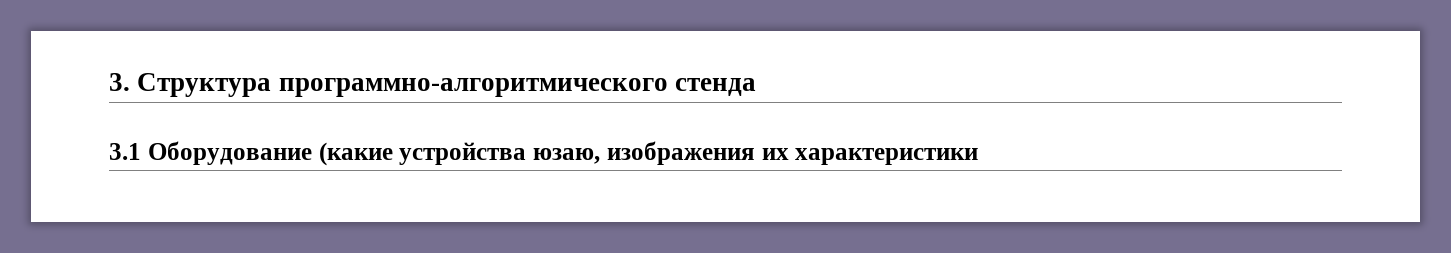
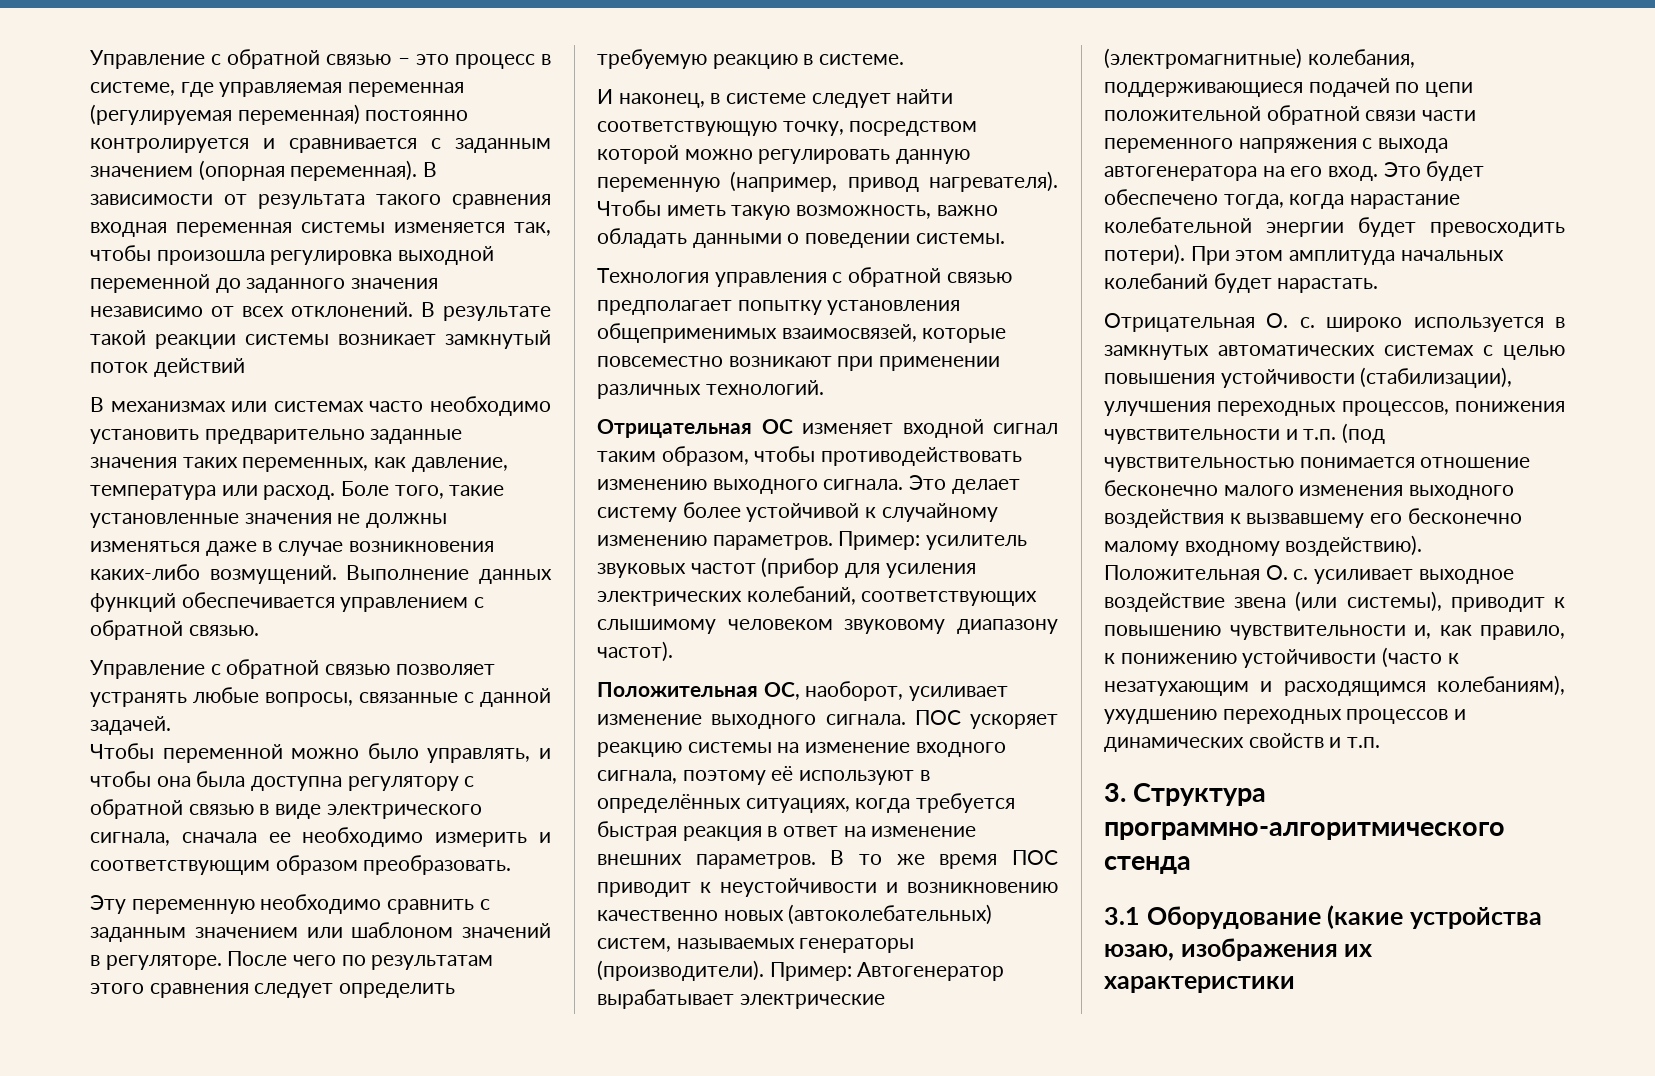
+ Управление с обратной связью – это процесс в системе, где управляемая переменная (регулируемая переменная) постоянно контролируется и сравнивается с заданным значением (опорная переменная). В зависимости от результата такого сравнения входная переменная системы изменяется так, чтобы произошла регулировка выходной переменной до заданного значения независимо от всех отклонений. В результате такой реакции системы возникает замкнутый поток действий
+ В механизмах или системах часто необходимо установить предварительно заданные значения таких переменных, как давление, температура или расход. Боле того, такие установленные значения не должны изменяться даже в случае возникновения каких-либо возмущений. Выполнение данных функций обеспечивается управлением с обратной связью.
+ Управление с обратной связью позволяет устранять любые вопросы, связанные с данной задачей.
+ Чтобы переменной можно было управлять, и чтобы она была доступна регулятору с обратной связью в виде электрического сигнала, сначала ее необходимо измерить и соответствующим образом преобразовать.
+ Эту переменную необходимо сравнить с заданным значением или шаблоном значений в регуляторе. После чего по результатам этого сравнения следует определить требуемую реакцию в системе.
+ И наконец, в системе следует найти соответствующую точку, посредством которой можно регулировать данную переменную (например, привод нагревателя). Чтобы иметь такую возможность, важно обладать данными о поведении системы.
+ Технология управления с обратной связью предполагает попытку установления общеприменимых взаимосвязей, которые повсеместно возникают при применении различных технологий.
+ Отрицательная ОС изменяет входной сигнал таким образом, чтобы противодействовать изменению выходного сигнала. Это делает систему более устойчивой к случайному изменению параметров. Пример: усилитель звуковых частот (прибор для усиления электрических колебаний, соответствующих слышимому человеком звуковому диапазону частот).
+ Положительная ОС, наоборот, усиливает изменение выходного сигнала. ПОС ускоряет реакцию системы на изменение входного сигнала, поэтому её используют в определённых ситуациях, когда требуется быстрая реакция в ответ на изменение внешних параметров. В то же время ПОС приводит к неустойчивости и возникновению качественно новых (автоколебательных) систем, называемых генераторы (производители). Пример: Автогенератор вырабатывает электрические (электромагнитные) колебания, поддерживающиеся подачей по цепи положительной обратной связи части переменного напряжения с выхода автогенератора на его вход. Это будет обеспечено тогда, когда нарастание колебательной энергии будет превосходить потери). При этом амплитуда начальных колебаний будет нарастать.
+ Отрицательная О. с. широко используется в замкнутых автоматических системах с целью повышения устойчивости (стабилизации), улучшения переходных процессов, понижения чувствительности и т.п. (под чувствительностью понимается отношение бесконечно малого изменения выходного воздействия к вызвавшему его бесконечно малому входному воздействию). Положительная О. с. усиливает выходное воздействие звена (или системы), приводит к повышению чувствительности и, как правило, к понижению устойчивости (часто к незатухающим и расходящимся колебаниям), ухудшению переходных процессов и динамических свойств и т.п.

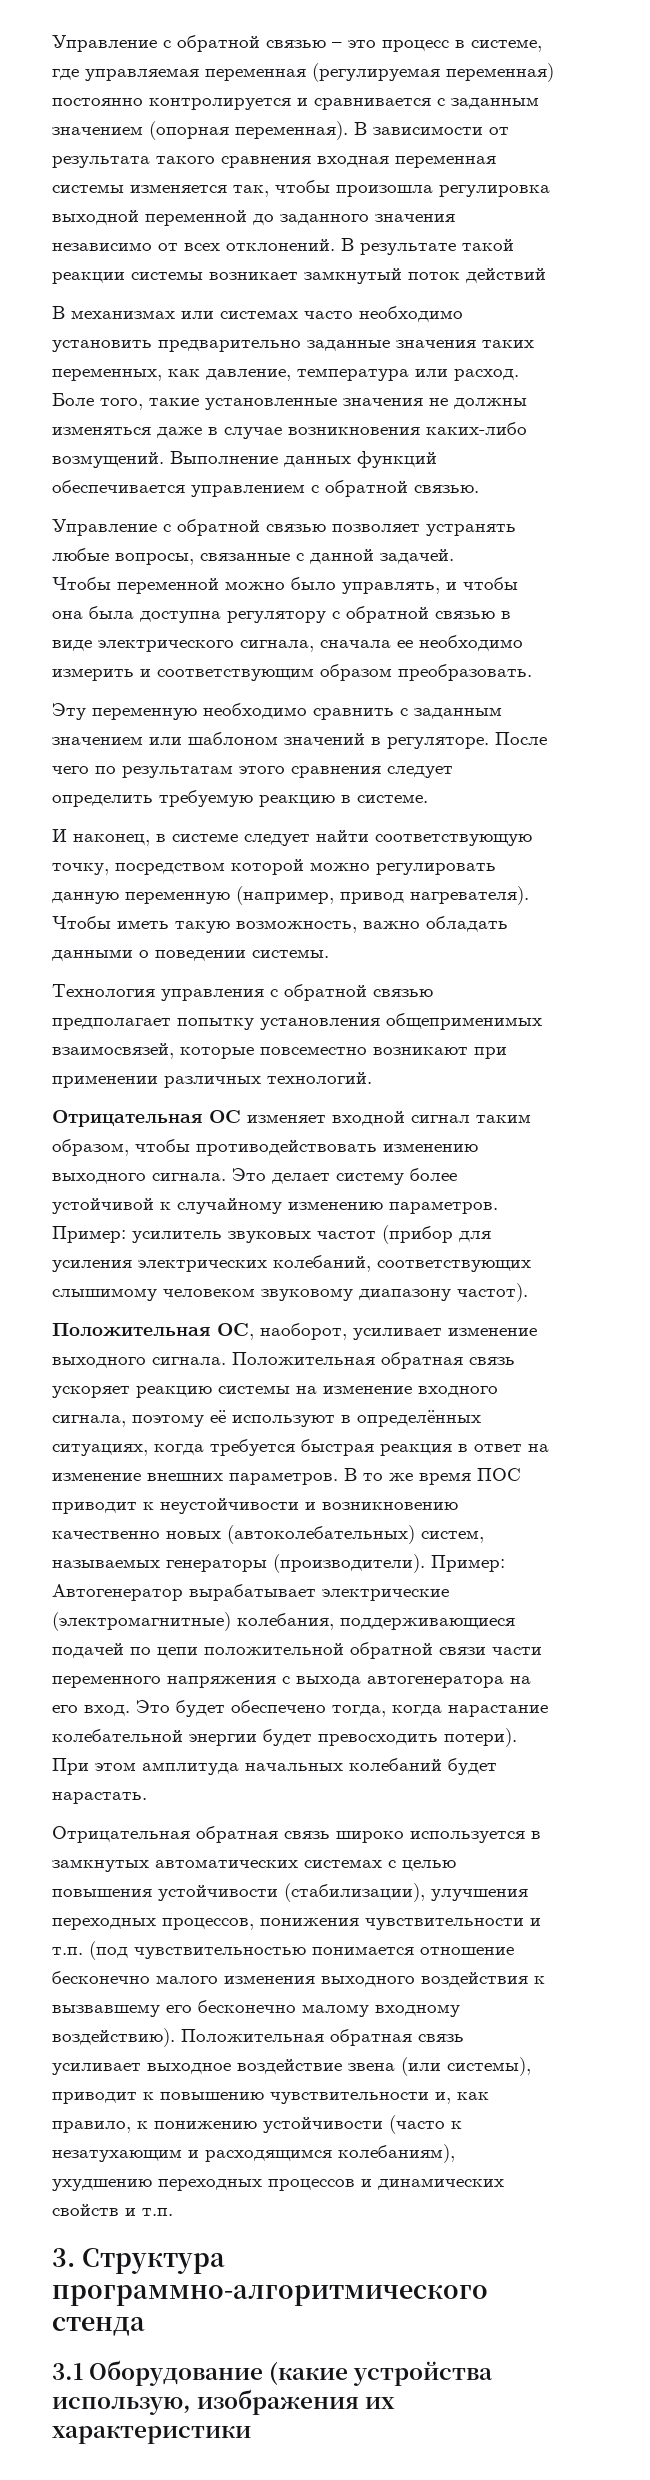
- ПОС ускоряет реакцию системы на изменение входного сигнала, поэтому её используют в определённых ситуациях, когда требуется быстрая реакция в ответ на изменение внешних параметров.
+ Положительная обратная связь ускоряет реакцию системы на изменение входного сигнала, поэтому её используют в определённых ситуациях, когда требуется быстрая реакция в ответ на изменение внешних параметров.
- Отрицательная О. с. широко используется в замкнутых автоматических системах с целью повышения устойчивости (стабилизации), улучшения переходных процессов, понижения чувствительности и т.п. (под чувствительностью понимается отношение бесконечно малого изменения выходного воздействия к вызвавшему его бесконечно малому входному воздействию).
+ Отрицательная обратная связь широко используется в замкнутых автоматических системах с целью повышения устойчивости (стабилизации), улучшения переходных процессов, понижения чувствительности и т.п. (под чувствительностью понимается отношение бесконечно малого изменения выходного воздействия к вызвавшему его бесконечно малому входному воздействию).
- Положительная О. с. усиливает выходное воздействие звена (или системы), приводит к повышению чувствительности и, как правило, к понижению устойчивости (часто к незатухающим и расходящимся колебаниям), ухудшению переходных процессов и динамических свойств и т.п.
+ Положительная обратная связь усиливает выходное воздействие звена (или системы), приводит к повышению чувствительности и, как правило, к понижению устойчивости (часто к незатухающим и расходящимся колебаниям), ухудшению переходных процессов и динамических свойств и т.п.
- 3.1 Оборудование (какие устройства юзаю, изображения их характеристики
+ 3.1 Оборудование (какие устройства использую, изображения их характеристики

